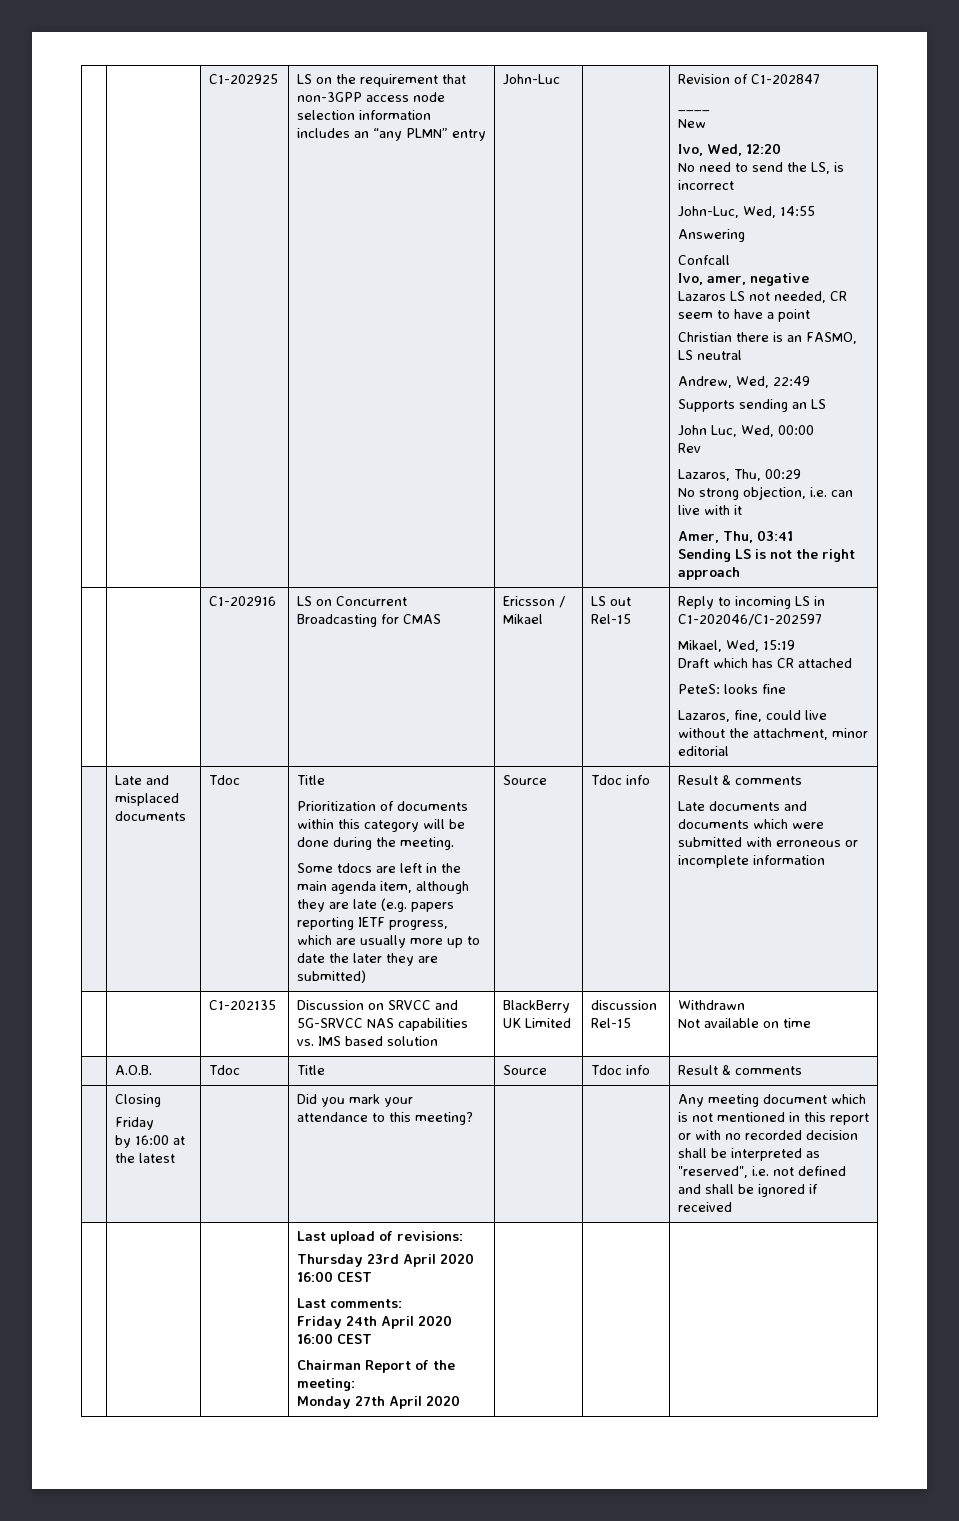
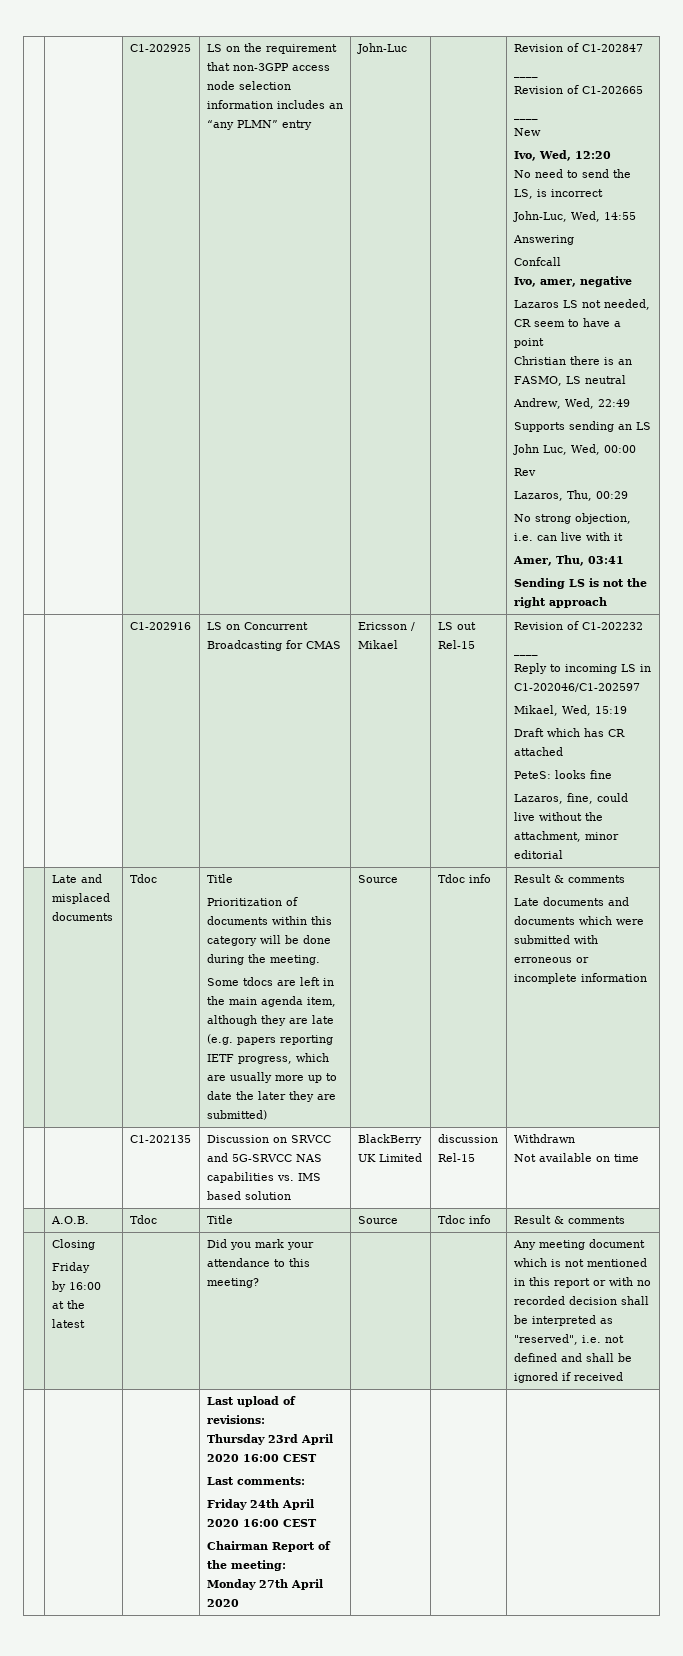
+ Revision of C1-202665
+ ____
+ Revision of C1-202232
+ ____

